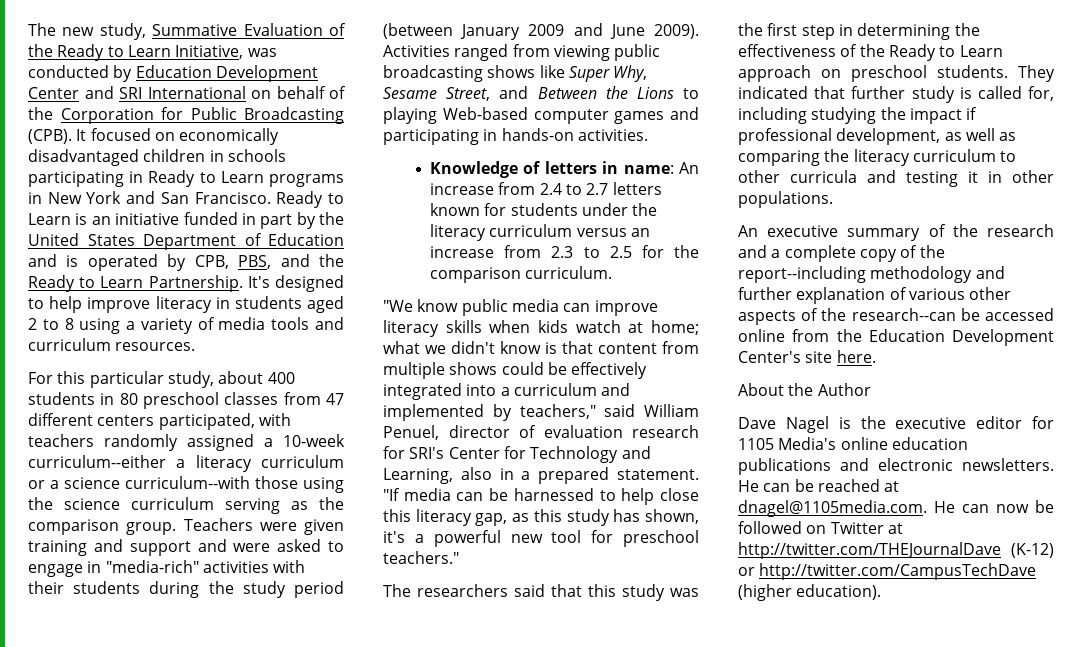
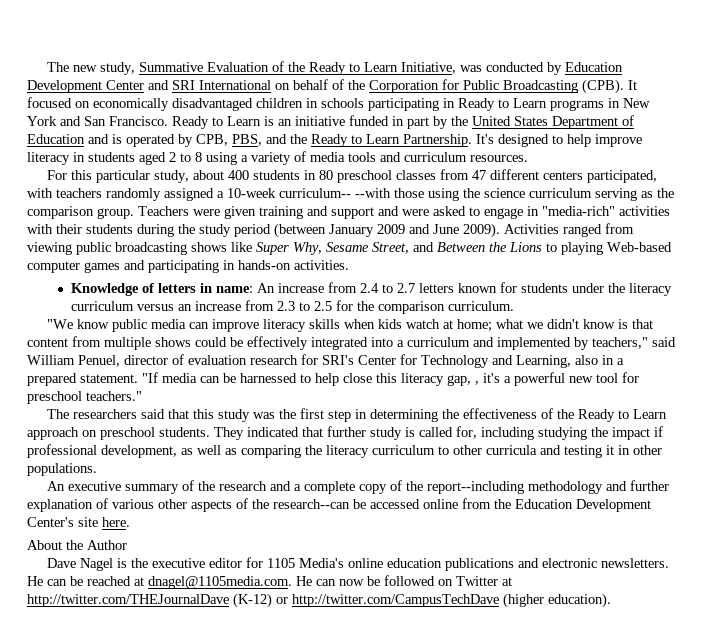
- For this particular study, about 400 students in 80 preschool classes from 47 different centers participated, with teachers randomly assigned a 10-week curriculum--either a literacy curriculum or a science curriculum--with those using the science curriculum serving as the comparison group.
+ For this particular study, about 400 students in 80 preschool classes from 47 different centers participated, with teachers randomly assigned a 10-week curriculum-- --with those using the science curriculum serving as the comparison group.
- "If media can be harnessed to help close this literacy gap, as this study has shown, it's a powerful new tool for preschool teachers."
+ "If media can be harnessed to help close this literacy gap, , it's a powerful new tool for preschool teachers."

